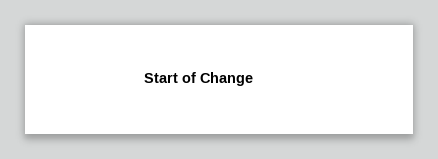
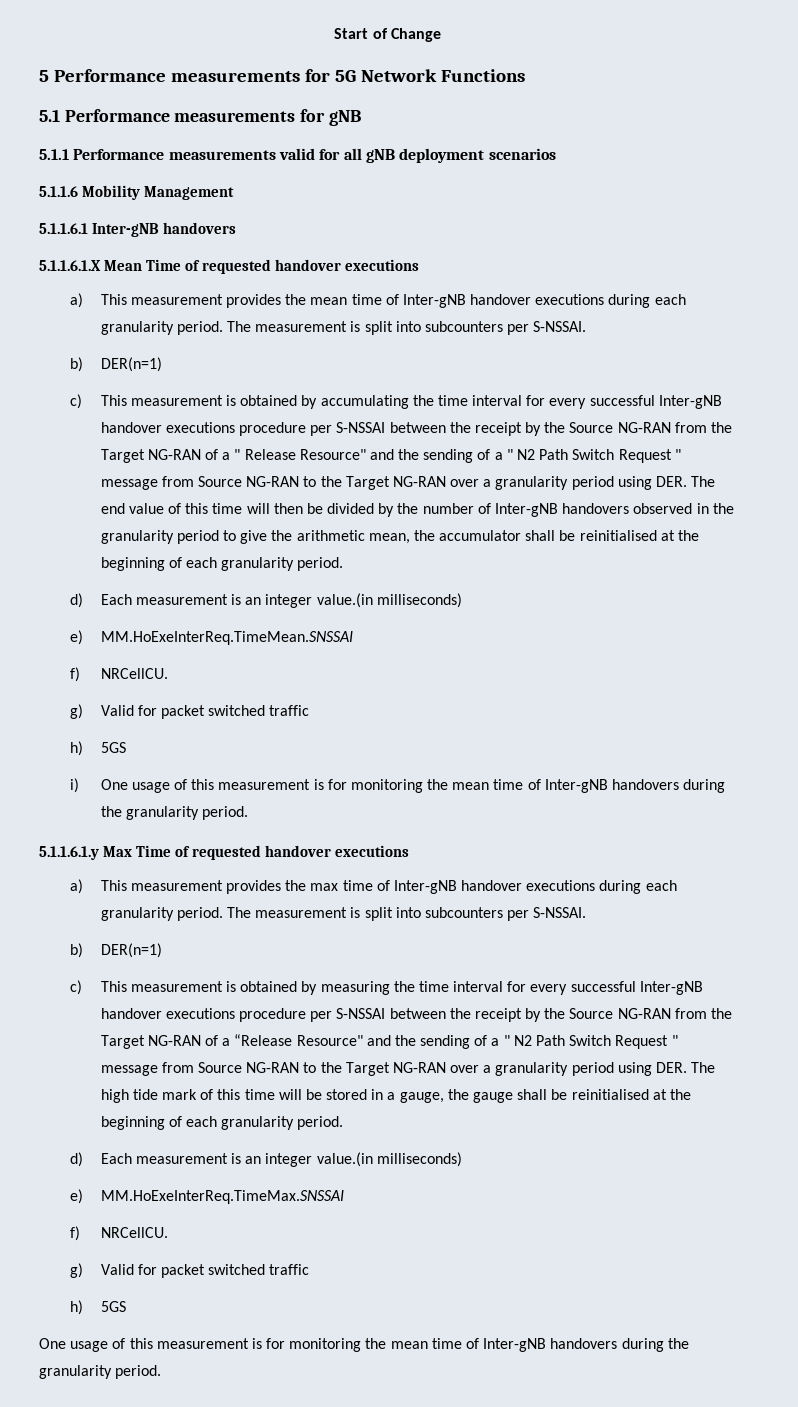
+ 5 Performance measurements for 5G Network Functions
+ 5.1 Performance measurements for gNB
+ 5.1.1 Performance measurements valid for all gNB deployment scenarios
+ 5.1.1.6 Mobility Management
+ 5.1.1.6.1 Inter-gNB handovers
+ 5.1.1.6.1.X Mean Time of requested handover executions
+ a) This measurement provides the mean time of Inter-gNB handover executions during each granularity period. The measurement is split into subcounters per S-NSSAI.
+ b) DER(n=1)
+ c) This measurement is obtained by accumulating the time interval for every successful Inter-gNB handover executions procedure per S-NSSAI between the receipt by the Source NG-RAN from the Target NG-RAN of a " Release Resource" and the sending of a " N2 Path Switch Request " message from Source NG-RAN to the Target NG-RAN over a granularity period using DER. The end value of this time will then be divided by the number of Inter-gNB handovers observed in the granularity period to give the arithmetic mean, the accumulator shall be reinitialised at the beginning of each granularity period.
+ d) Each measurement is an integer value.(in milliseconds)
+ e) MM.HoExeInterReq.TimeMean.SNSSAI
+ f) NRCellCU.
+ g) Valid for packet switched traffic
+ h) 5GS
+ i) One usage of this measurement is for monitoring the mean time of Inter-gNB handovers during the granularity period.
+ 5.1.1.6.1.y Max Time of requested handover executions
+ a) This measurement provides the max time of Inter-gNB handover executions during each granularity period. The measurement is split into subcounters per S-NSSAI.
+ b) DER(n=1)
+ c) This measurement is obtained by measuring the time interval for every successful Inter-gNB handover executions procedure per S-NSSAI between the receipt by the Source NG-RAN from the Target NG-RAN of a “Release Resource" and the sending of a " N2 Path Switch Request " message from Source NG-RAN to the Target NG-RAN over a granularity period using DER. The high tide mark of this time will be stored in a gauge, the gauge shall be reinitialised at the beginning of each granularity period.
+ d) Each measurement is an integer value.(in milliseconds)
+ e) MM.HoExeInterReq.TimeMax.SNSSAI
+ f) NRCellCU.
+ g) Valid for packet switched traffic
+ h) 5GS
+ One usage of this measurement is for monitoring the mean time of Inter-gNB handovers during the granularity period.

